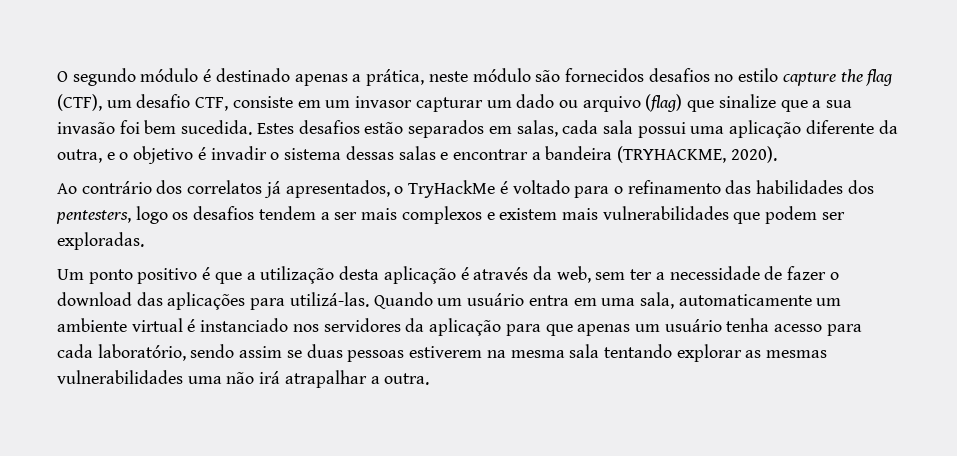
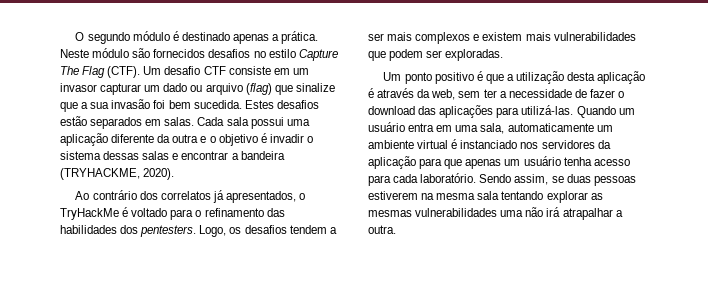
- O segundo módulo é destinado apenas a prática, neste módulo são fornecidos desafios no estilo capture the flag (CTF), um desafio CTF, consiste em um invasor capturar um dado ou arquivo (flag) que sinalize que a sua invasão foi bem sucedida.
+ O segundo módulo é destinado apenas a prática. Neste módulo são fornecidos desafios no estilo Capture The Flag (CTF). Um desafio CTF consiste em um invasor capturar um dado ou arquivo (flag) que sinalize que a sua invasão foi bem sucedida.
- Estes desafios estão separados em salas, cada sala possui uma aplicação diferente da outra, e o objetivo é invadir o sistema dessas salas e encontrar a bandeira (TRYHACKME, 2020).
+ Estes desafios estão separados em salas. Cada sala possui uma aplicação diferente da outra e o objetivo é invadir o sistema dessas salas e encontrar a bandeira (TRYHACKME, 2020).
- Ao contrário dos correlatos já apresentados, o TryHackMe é voltado para o refinamento das habilidades dos pentesters, logo os desafios tendem a ser mais complexos e existem mais vulnerabilidades que podem ser exploradas.
+ Ao contrário dos correlatos já apresentados, o TryHackMe é voltado para o refinamento das habilidades dos pentesters. Logo, os desafios tendem a ser mais complexos e existem mais vulnerabilidades que podem ser exploradas.
- Quando um usuário entra em uma sala, automaticamente um ambiente virtual é instanciado nos servidores da aplicação para que apenas um usuário tenha acesso para cada laboratório, sendo assim se duas pessoas estiverem na mesma sala tentando explorar as mesmas vulnerabilidades uma não irá atrapalhar a outra.
+ Quando um usuário entra em uma sala, automaticamente um ambiente virtual é instanciado nos servidores da aplicação para que apenas um usuário tenha acesso para cada laboratório. Sendo assim, se duas pessoas estiverem na mesma sala tentando explorar as mesmas vulnerabilidades uma não irá atrapalhar a outra.

